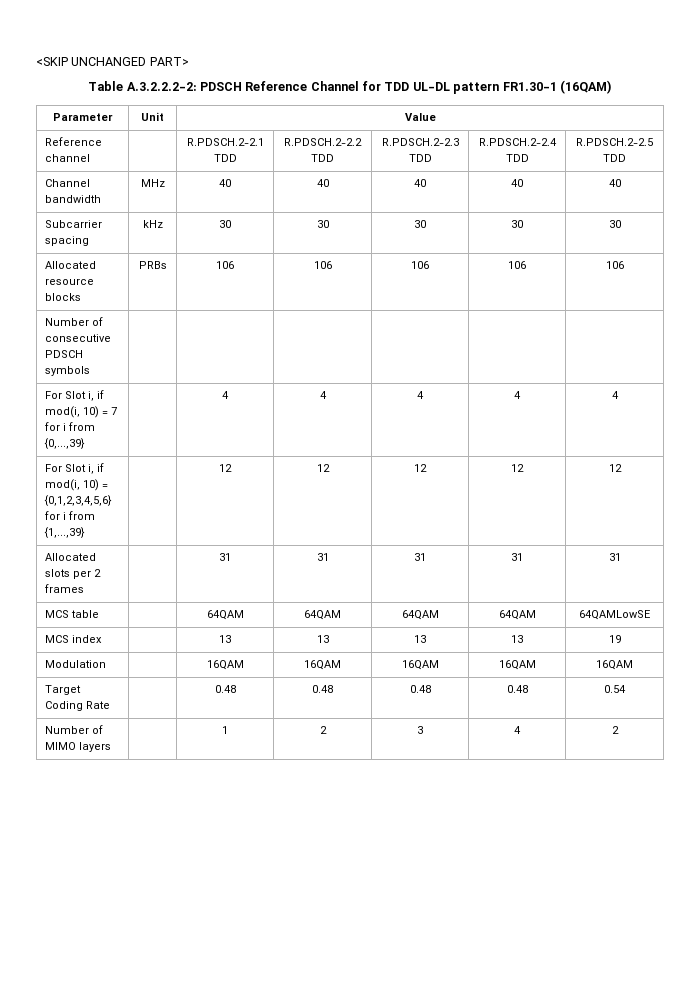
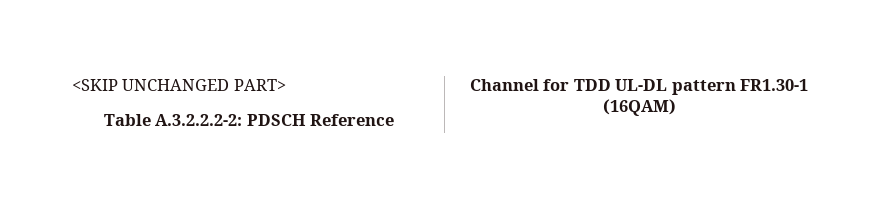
- Parameter | Unit | Value
- Reference channel | | R.PDSCH.2-2.1 TDD | R.PDSCH.2-2.2 TDD | R.PDSCH.2-2.3 TDD | R.PDSCH.2-2.4 TDD | R.PDSCH.2-2.5 TDD
- Channel bandwidth | MHz | 40 | 40 | 40 | 40 | 40
- Subcarrier spacing | kHz | 30 | 30 | 30 | 30 | 30
- Allocated resource blocks | PRBs | 106 | 106 | 106 | 106 | 106
- Number of consecutive PDSCH symbols | | | | | |
- For Slot i, if mod(i, 10) = 7 for i from {0,…,39} | | 4 | 4 | 4 | 4 | 4
- For Slot i, if mod(i, 10) = {0,1,2,3,4,5,6} for i from {1,…,39} | | 12 | 12 | 12 | 12 | 12
- Allocated slots per 2 frames | | 31 | 31 | 31 | 31 | 31
- MCS table | | 64QAM | 64QAM | 64QAM | 64QAM | 64QAMLowSE
- MCS index | | 13 | 13 | 13 | 13 | 19
- Modulation | | 16QAM | 16QAM | 16QAM | 16QAM | 16QAM
- Target Coding Rate | | 0.48 | 0.48 | 0.48 | 0.48 | 0.54
- Number of MIMO layers | | 1 | 2 | 3 | 4 | 2

